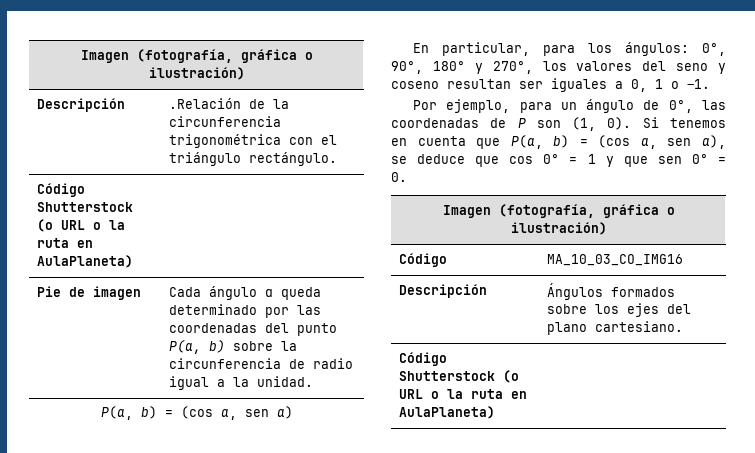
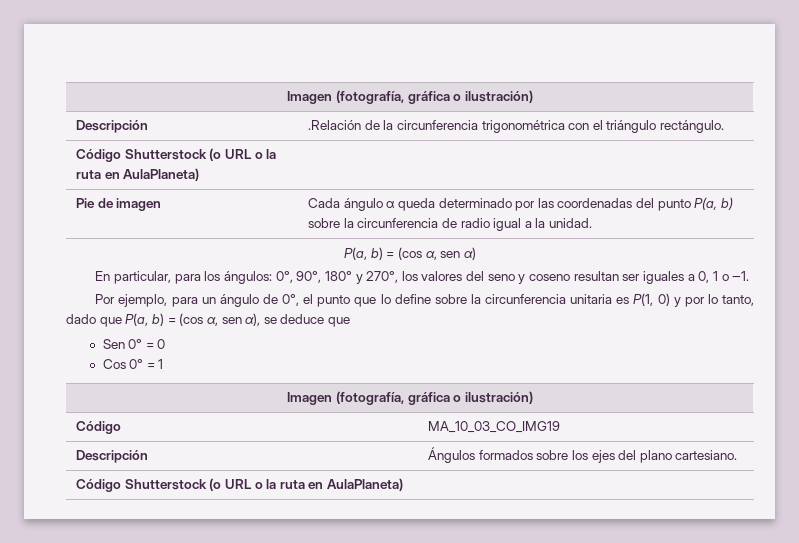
- Por ejemplo, para un ángulo de 0°, las coordenadas de P son (1, 0). Si tenemos en cuenta que P(a, b) = (cos α, sen α), se deduce que cos 0° = 1 y que sen 0° = 0.
+ Por ejemplo, para un ángulo de 0°, el punto que lo define sobre la circunferencia unitaria es P(1, 0) y por lo tanto, dado que P(a, b) = (cos α, sen α), se deduce que
+ Sen 0° = 0
+ Cos 0° = 1
- Código | MA_10_03_CO_IMG16
+ Código | MA_10_03_CO_IMG19

